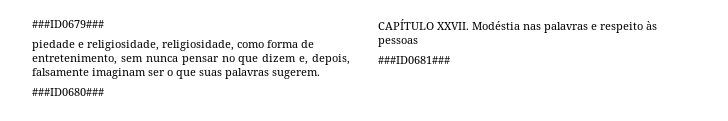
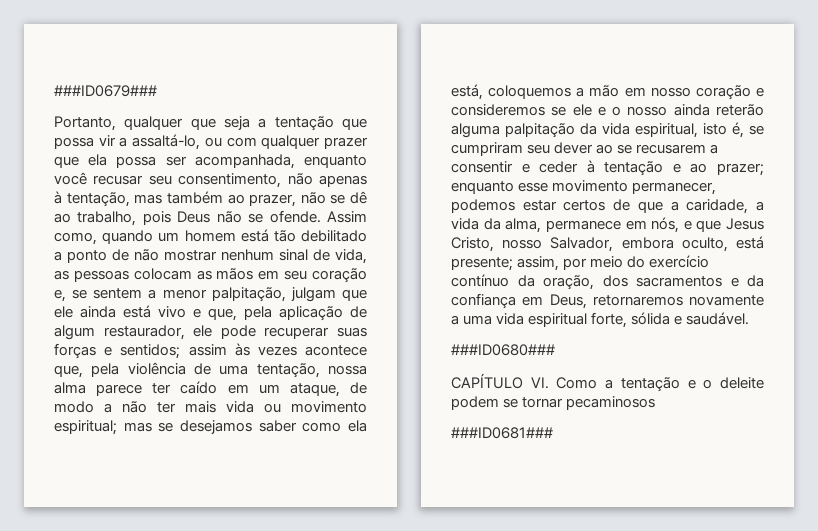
- piedade e religiosidade, religiosidade, como forma de entretenimento, sem nunca pensar no que dizem e, depois, falsamente imaginam ser o que suas palavras sugerem.
+ Portanto, qualquer que seja a tentação que possa vir a assaltá-lo, ou com qualquer prazer que ela possa ser acompanhada, enquanto você recusar seu consentimento, não apenas à tentação, mas também ao prazer, não se dê ao trabalho, pois Deus não se ofende. Assim como, quando um homem está tão debilitado a ponto de não mostrar nenhum sinal de vida, as pessoas colocam as mãos em seu coração e, se sentem a menor palpitação, julgam que ele ainda está vivo e que, pela aplicação de algum restaurador, ele pode recuperar suas forças e sentidos; assim às vezes acontece que, pela violência de uma tentação, nossa alma parece ter caído em um ataque, de modo a não ter mais vida ou movimento espiritual; mas se desejamos saber como ela está, coloquemos a mão em nosso coração e consideremos se ele e o nosso ainda reterão alguma palpitação da vida espiritual, isto é, se cumpriram seu dever ao se recusarem a consentir e ceder à tentação e ao prazer; enquanto esse movimento permanecer, podemos estar certos de que a caridade, a vida da alma, permanece em nós, e que Jesus Cristo, nosso Salvador, embora oculto, está presente; assim, por meio do exercício contínuo da oração, dos sacramentos e da confiança em Deus, retornaremos novamente a uma vida espiritual forte, sólida e saudável.
  ###ID0680###
- CAPÍTULO XXVII. Modéstia nas palavras e respeito às pessoas
+ CAPÍTULO VI. Como a tentação e o deleite podem se tornar pecaminosos

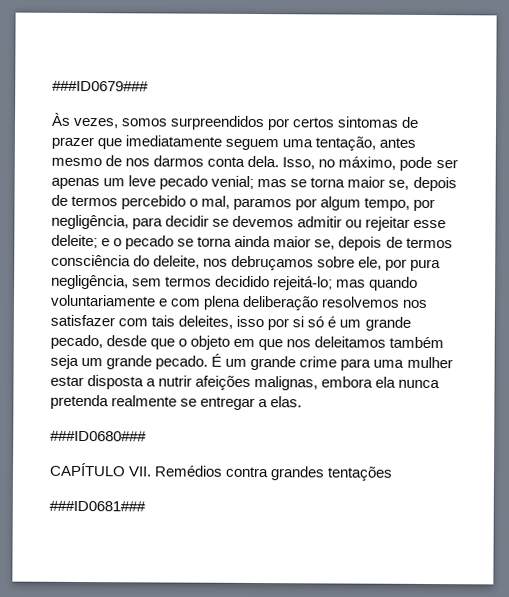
- Portanto, qualquer que seja a tentação que possa vir a assaltá-lo, ou com qualquer prazer que ela possa ser acompanhada, enquanto você recusar seu consentimento, não apenas à tentação, mas também ao prazer, não se dê ao trabalho, pois Deus não se ofende. Assim como, quando um homem está tão debilitado a ponto de não mostrar nenhum sinal de vida, as pessoas colocam as mãos em seu coração e, se sentem a menor palpitação, julgam que ele ainda está vivo e que, pela aplicação de algum restaurador, ele pode recuperar suas forças e sentidos; assim às vezes acontece que, pela violência de uma tentação, nossa alma parece ter caído em um ataque, de modo a não ter mais vida ou movimento espiritual; mas se desejamos saber como ela está, coloquemos a mão em nosso coração e consideremos se ele e o nosso ainda reterão alguma palpitação da vida espiritual, isto é, se cumpriram seu dever ao se recusarem a consentir e ceder à tentação e ao prazer; enquanto esse movimento permanecer, podemos estar certos de que a caridade, a vida da alma, permanece em nós, e que Jesus Cristo, nosso Salvador, embora oculto, está presente; assim, por meio do exercício contínuo da oração, dos sacramentos e da confiança em Deus, retornaremos novamente a uma vida espiritual forte, sólida e saudável.
+ Às vezes, somos surpreendidos por certos sintomas de prazer que imediatamente seguem uma tentação, antes mesmo de nos darmos conta dela. Isso, no máximo, pode ser apenas um leve pecado venial; mas se torna maior se, depois de termos percebido o mal, paramos por algum tempo, por negligência, para decidir se devemos admitir ou rejeitar esse deleite; e o pecado se torna ainda maior se, depois de termos consciência do deleite, nos debruçamos sobre ele, por pura negligência, sem termos decidido rejeitá-lo; mas quando voluntariamente e com plena deliberação resolvemos nos satisfazer com tais deleites, isso por si só é um grande pecado, desde que o objeto em que nos deleitamos também seja um grande pecado. É um grande crime para uma mulher estar disposta a nutrir afeições malignas, embora ela nunca pretenda realmente se entregar a elas.
  ###ID0680###
- CAPÍTULO VI. Como a tentação e o deleite podem se tornar pecaminosos
+ CAPÍTULO VII. Remédios contra grandes tentações

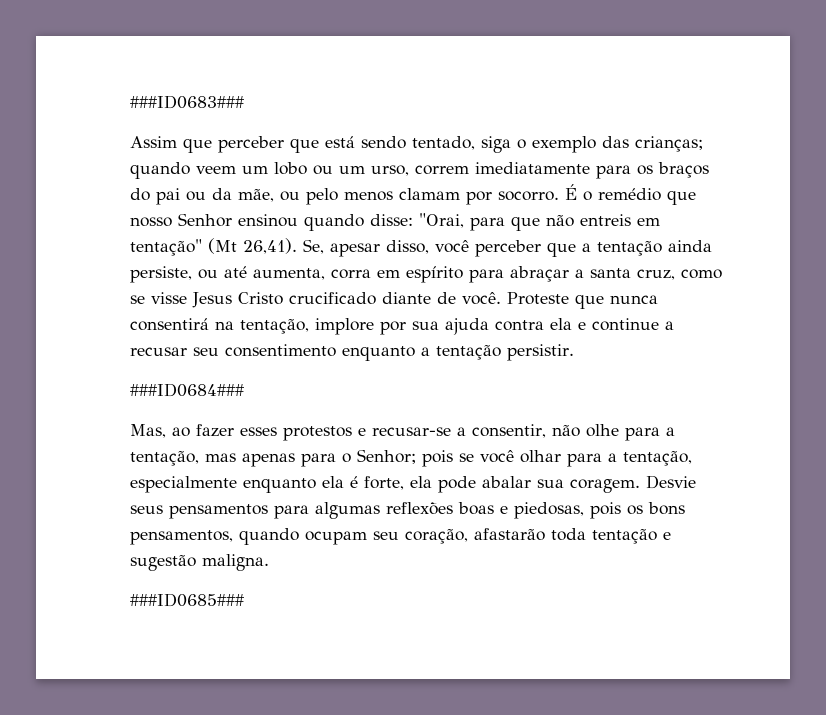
- ###ID0679###
- Às vezes, somos surpreendidos por certos sintomas de prazer que imediatamente seguem uma tentação, antes mesmo de nos darmos conta dela. Isso, no máximo, pode ser apenas um leve pecado venial; mas se torna maior se, depois de termos percebido o mal, paramos por algum tempo, por negligência, para decidir se devemos admitir ou rejeitar esse deleite; e o pecado se torna ainda maior se, depois de termos consciência do deleite, nos debruçamos sobre ele, por pura negligência, sem termos decidido rejeitá-lo; mas quando voluntariamente e com plena deliberação resolvemos nos satisfazer com tais deleites, isso por si só é um grande pecado, desde que o objeto em que nos deleitamos também seja um grande pecado. É um grande crime para uma mulher estar disposta a nutrir afeições malignas, embora ela nunca pretenda realmente se entregar a elas.
- ###ID0680###
- CAPÍTULO VII. Remédios contra grandes tentações
- ###ID0681###
+ ###ID0683###
+ Assim que perceber que está sendo tentado, siga o exemplo das crianças; quando veem um lobo ou um urso, correm imediatamente para os braços do pai ou da mãe, ou pelo menos clamam por socorro. É o remédio que nosso Senhor ensinou quando disse: "Orai, para que não entreis em tentação" (Mt 26,41). Se, apesar disso, você perceber que a tentação ainda persiste, ou até aumenta, corra em espírito para abraçar a santa cruz, como se visse Jesus Cristo crucificado diante de você. Proteste que nunca consentirá na tentação, implore por sua ajuda contra ela e continue a recusar seu consentimento enquanto a tentação persistir.
+ ###ID0684###
+ Mas, ao fazer esses protestos e recusar-se a consentir, não olhe para a tentação, mas apenas para o Senhor; pois se você olhar para a tentação, especialmente enquanto ela é forte, ela pode abalar sua coragem. Desvie seus pensamentos para algumas reflexões boas e piedosas, pois os bons pensamentos, quando ocupam seu coração, afastarão toda tentação e sugestão maligna.
+ ###ID0685###

